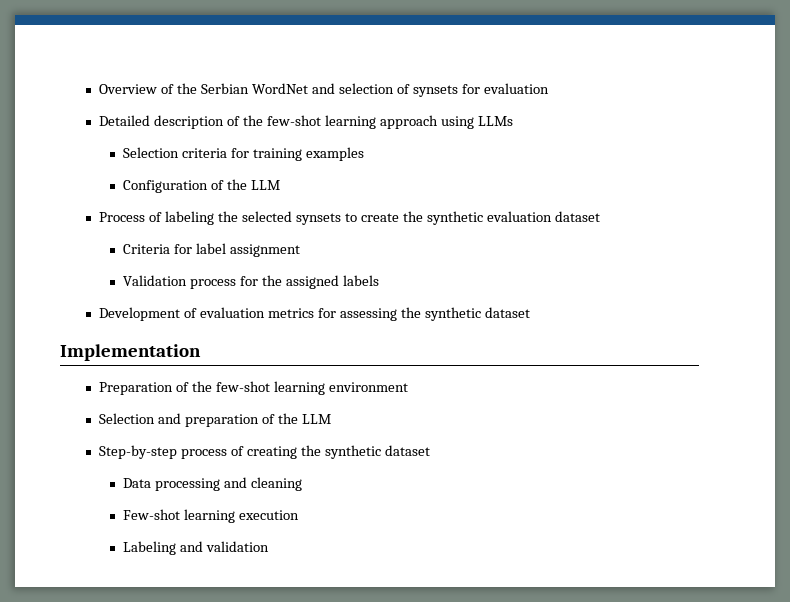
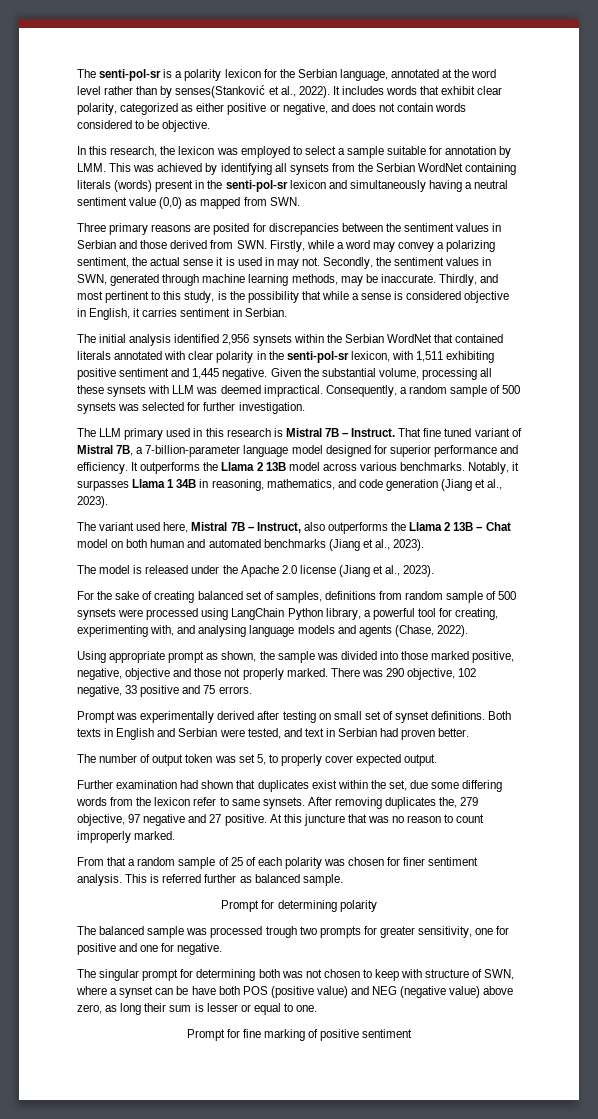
- Overview of the Serbian WordNet and selection of synsets for evaluation
- Detailed description of the few-shot learning approach using LLMs
- Selection criteria for training examples
- Configuration of the LLM
- Process of labeling the selected synsets to create the synthetic evaluation dataset
- Criteria for label assignment
- Validation process for the assigned labels
- Development of evaluation metrics for assessing the synthetic dataset
- Implementation
- Preparation of the few-shot learning environment
- Selection and preparation of the LLM
- Step-by-step process of creating the synthetic dataset
- Data processing and cleaning
- Few-shot learning execution
- Labeling and validation
+ The senti-pol-sr is a polarity lexicon for the Serbian language, annotated at the word level rather than by senses(Stanković et al., 2022). It includes words that exhibit clear polarity, categorized as either positive or negative, and does not contain words considered to be objective.
+ In this research, the lexicon was employed to select a sample suitable for annotation by LMM. This was achieved by identifying all synsets from the Serbian WordNet containing literals (words) present in the senti-pol-sr lexicon and simultaneously having a neutral sentiment value (0,0) as mapped from SWN.
+ Three primary reasons are posited for discrepancies between the sentiment values in Serbian and those derived from SWN. Firstly, while a word may convey a polarizing sentiment, the actual sense it is used in may not. Secondly, the sentiment values in SWN, generated through machine learning methods, may be inaccurate. Thirdly, and most pertinent to this study, is the possibility that while a sense is considered objective in English, it carries sentiment in Serbian.
+ The initial analysis identified 2,956 synsets within the Serbian WordNet that contained literals annotated with clear polarity in the senti-pol-sr lexicon, with 1,511 exhibiting positive sentiment and 1,445 negative. Given the substantial volume, processing all these synsets with LLM was deemed impractical. Consequently, a random sample of 500 synsets was selected for further investigation.
+ The LLM primary used in this research is Mistral 7B – Instruct. That fine tuned variant of Mistral 7B, a 7-billion-parameter language model designed for superior performance and efficiency. It outperforms the Llama 2 13B model across various benchmarks. Notably, it surpasses Llama 1 34B in reasoning, mathematics, and code generation (Jiang et al., 2023).
+ The variant used here, Mistral 7B – Instruct, also outperforms the Llama 2 13B – Chat model on both human and automated benchmarks (Jiang et al., 2023).
+ The model is released under the Apache 2.0 license (Jiang et al., 2023).
+ For the sake of creating balanced set of samples, definitions from random sample of 500 synsets were processed using LangChain Python library, a powerful tool for creating, experimenting with, and analysing language models and agents (Chase, 2022).
+ Using appropriate prompt as shown, the sample was divided into those marked positive, negative, objective and those not properly marked. There was 290 objective, 102 negative, 33 positive and 75 errors.
+ Prompt was experimentally derived after testing on small set of synset definitions. Both texts in English and Serbian were tested, and text in Serbian had proven better.
+ The number of output token was set 5, to properly cover expected output.
+ Further examination had shown that duplicates exist within the set, due some differing words from the lexicon refer to same synsets. After removing duplicates the, 279 objective, 97 negative and 27 positive. At this juncture that was no reason to count improperly marked.
+ From that a random sample of 25 of each polarity was chosen for finer sentiment analysis. This is referred further as balanced sample.
+ Prompt for determining polarity
+ The balanced sample was processed trough two prompts for greater sensitivity, one for positive and one for negative.
+ The singular prompt for determining both was not chosen to keep with structure of SWN, where a synset can be have both POS (positive value) and NEG (negative value) above zero, as long their sum is lesser or equal to one.
+ Prompt for fine marking of positive sentiment

